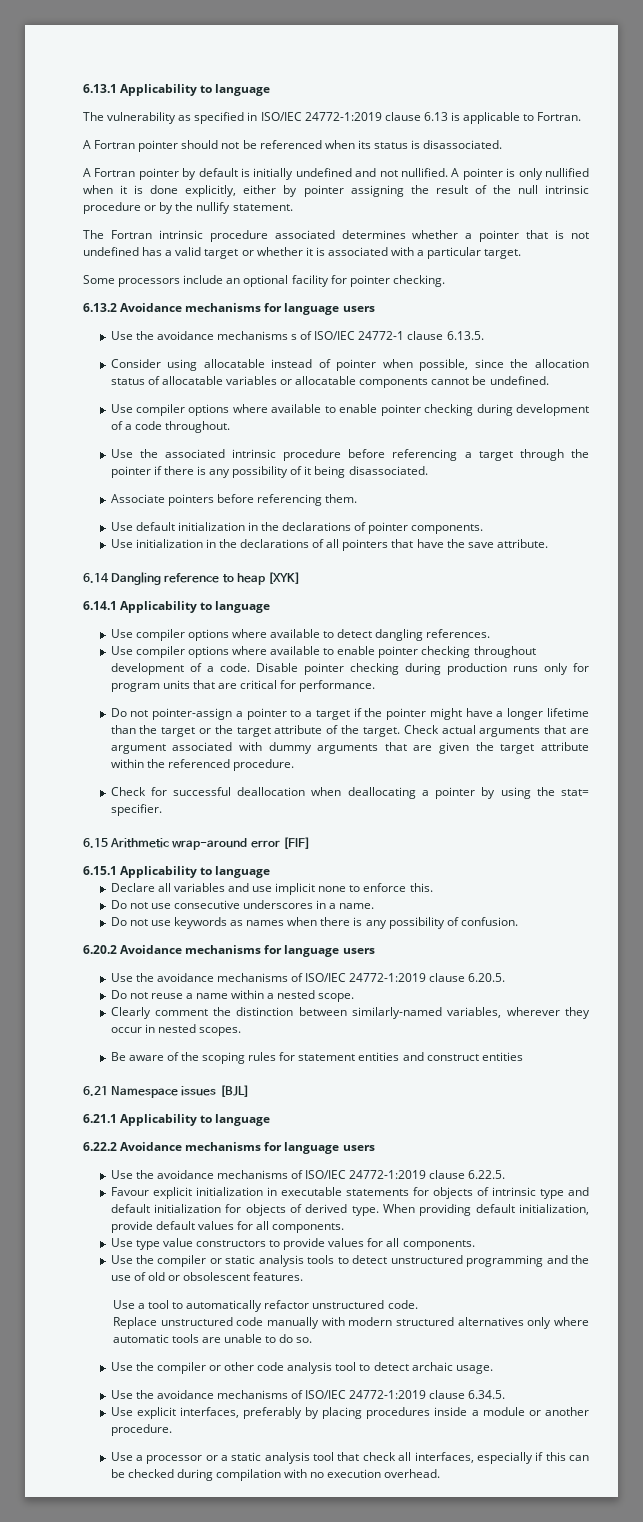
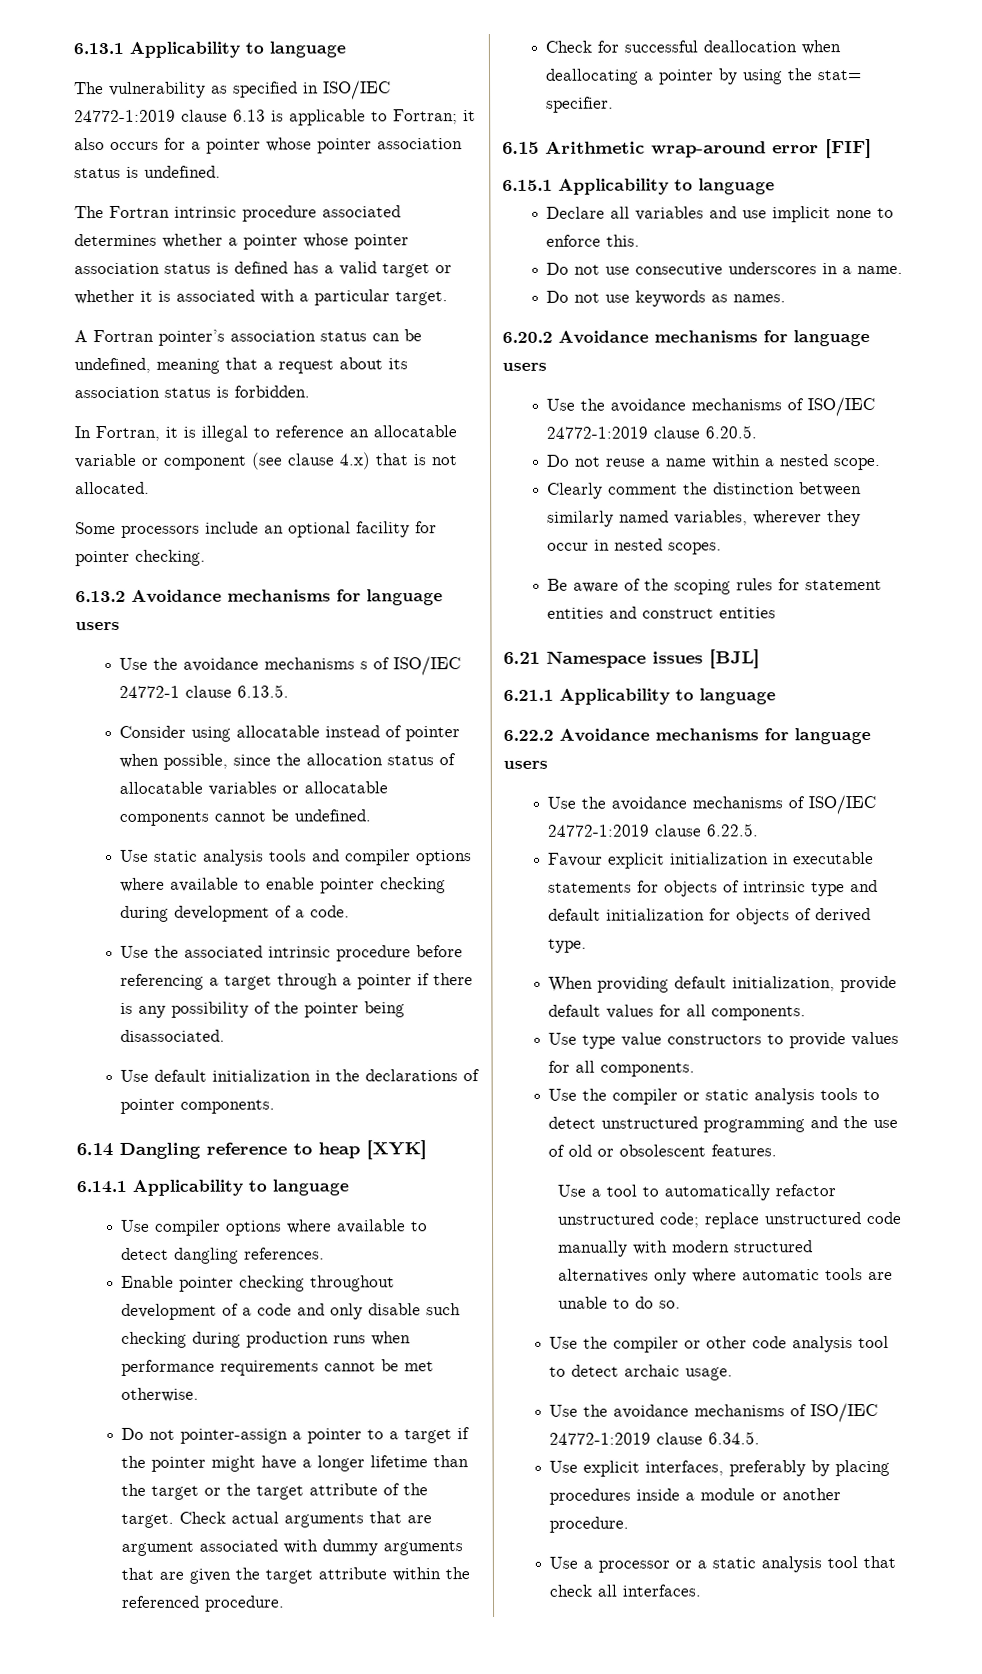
- The vulnerability as specified in ISO/IEC 24772-1:2019 clause 6.13 is applicable to Fortran.
- A Fortran pointer should not be referenced when its status is disassociated.
- A Fortran pointer by default is initially undefined and not nullified. A pointer is only nullified when it is done explicitly, either by pointer assigning the result of the null intrinsic procedure or by the nullify statement.
+ The vulnerability as specified in ISO/IEC 24772-1:2019 clause 6.13 is applicable to Fortran; it also occurs for a pointer whose pointer association status is undefined.
- The Fortran intrinsic procedure associated determines whether a pointer that is not undefined has a valid target or whether it is associated with a particular target.
+ The Fortran intrinsic procedure associated determines whether a pointer whose pointer association status is defined has a valid target or whether it is associated with a particular target.
+ A Fortran pointer’s association status can be undefined, meaning that a request about its association status is forbidden.
+ In Fortran, it is illegal to reference an allocatable variable or component (see clause 4.x) that is not allocated.
- Use compiler options where available to enable pointer checking during development of a code throughout.
+ Use static analysis tools and compiler options where available to enable pointer checking during development of a code.
- Use the associated intrinsic procedure before referencing a target through the pointer if there is any possibility of it being disassociated.
+ Use the associated intrinsic procedure before referencing a target through a pointer if there is any possibility of the pointer being disassociated.
- Associate pointers before referencing them.
- Use initialization in the declarations of all pointers that have the save attribute.
- Use compiler options where available to enable pointer checking throughout development of a code. Disable pointer checking during production runs only for program units that are critical for performance.
+ Enable pointer checking throughout development of a code and only disable such checking during production runs when performance requirements cannot be met otherwise.
- Do not use keywords as names when there is any possibility of confusion.
+ Do not use keywords as names.
- Clearly comment the distinction between similarly-named variables, wherever they occur in nested scopes.
+ Clearly comment the distinction between similarly named variables, wherever they occur in nested scopes.
- Favour explicit initialization in executable statements for objects of intrinsic type and default initialization for objects of derived type. When providing default initialization, provide default values for all components.
+ Favour explicit initialization in executable statements for objects of intrinsic type and default initialization for objects of derived type.
+ When providing default initialization, provide default values for all components.
- Use a tool to automatically refactor unstructured code.
- Replace unstructured code manually with modern structured alternatives only where automatic tools are unable to do so.
+ Use a tool to automatically refactor unstructured code; replace unstructured code manually with modern structured alternatives only where automatic tools are unable to do so.
- Use a processor or a static analysis tool that check all interfaces, especially if this can be checked during compilation with no execution overhead.
+ Use a processor or a static analysis tool that check all interfaces.

